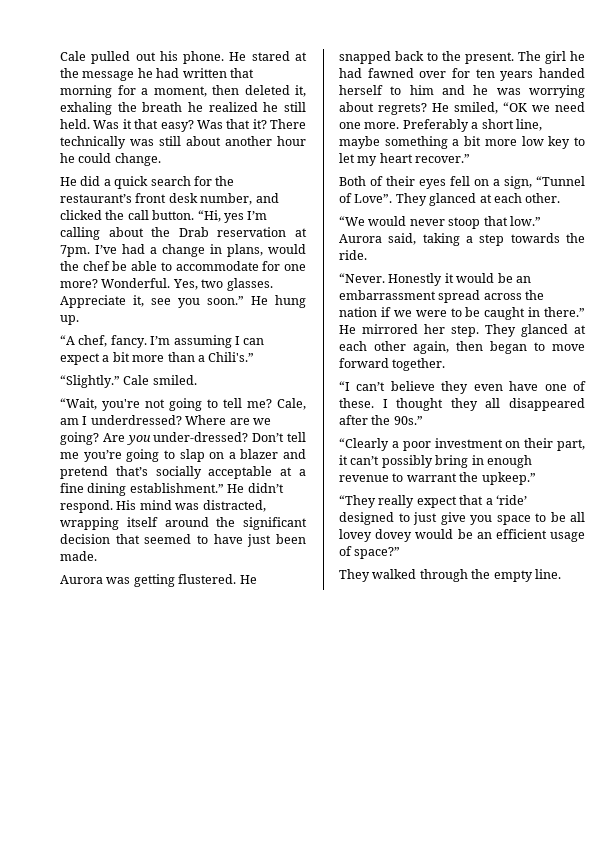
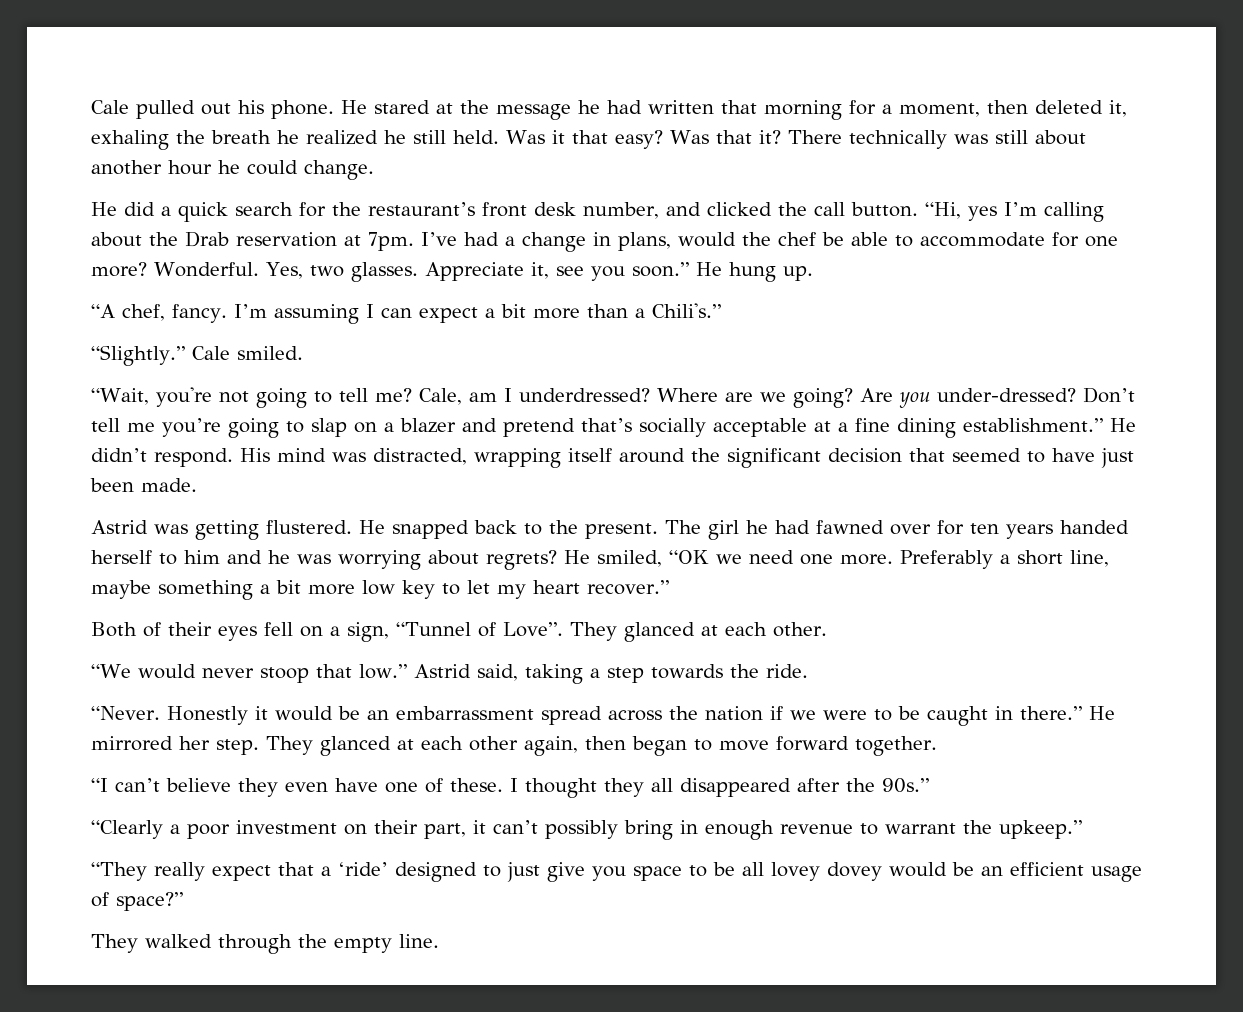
- Aurora was getting flustered.
+ Astrid was getting flustered.
- Aurora said, taking a step towards the ride.
+ Astrid said, taking a step towards the ride.

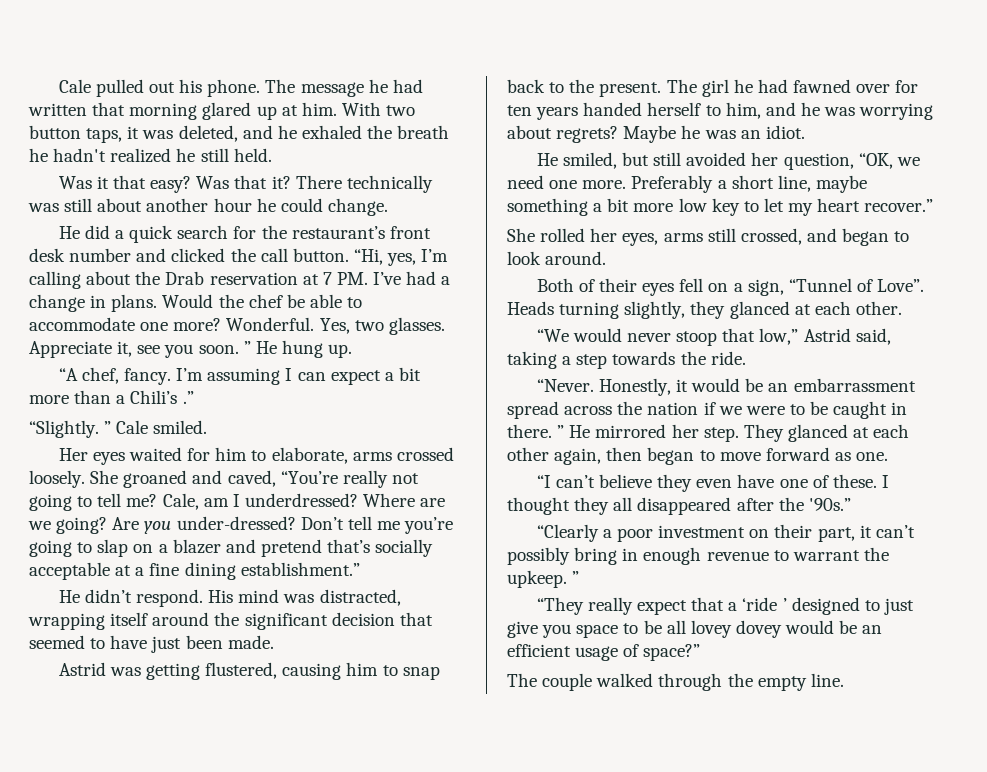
- He stared at the message he had written that morning for a moment, then deleted it, exhaling the breath he realized he still held. Was it that easy?
+ The message he had written that morning glared up at him. With two button taps, it was deleted, and he exhaled the breath he hadn't realized he still held.
+ Was it that easy?
- He did a quick search for the restaurant’s front desk number, and clicked the call button.
+ He did a quick search for the restaurant’s front desk number and clicked the call button.
- “Hi, yes I’m calling about the Drab reservation at 7pm. I’ve had a change in plans, would the chef be able to accommodate for one more?
+ “Hi, yes, I’m calling about the Drab reservation at 7 PM. I’ve had a change in plans. Would the chef be able to accommodate one more?
- Appreciate it, see you soon.” He hung up.
+ Appreciate it, see you soon. ” He hung up.
- I’m assuming I can expect a bit more than a Chili's.”
- “Slightly.” Cale smiled.
- “Wait, you're not going to tell me?
+ I’m assuming I can expect a bit more than a Chili’s .”
+ “Slightly. ” Cale smiled.
+ Her eyes waited for him to elaborate, arms crossed loosely. She groaned and caved, “You’re really not going to tell me?
- Don’t tell me you’re going to slap on a blazer and pretend that’s socially acceptable at a fine dining establishment.” He didn’t respond.
+ Don’t tell me you’re going to slap on a blazer and pretend that’s socially acceptable at a fine dining establishment.”
+ He didn’t respond.
- Astrid was getting flustered. He snapped back to the present.
+ Astrid was getting flustered, causing him to snap back to the present.
- The girl he had fawned over for ten years handed herself to him and he was worrying about regrets?
+ The girl he had fawned over for ten years handed herself to him, and he was worrying about regrets?
- He smiled, “OK we need one more.
+ Maybe he was an idiot.
+ He smiled, but still avoided her question, “OK, we need one more.
+ She rolled her eyes, arms still crossed, and began to look around.
- They glanced at each other.
+ Heads turning slightly, they glanced at each other.
- “We would never stoop that low.” Astrid said, taking a step towards the ride.
+ “We would never stoop that low,” Astrid said, taking a step towards the ride.
- Honestly it would be an embarrassment spread across the nation if we were to be caught in there.” He mirrored her step.
+ Honestly, it would be an embarrassment spread across the nation if we were to be caught in there. ” He mirrored her step.
- They glanced at each other again, then began to move forward together.
+ They glanced at each other again, then began to move forward as one.
- I thought they all disappeared after the 90s.”
+ I thought they all disappeared after the '90s.”
- “Clearly a poor investment on their part, it can’t possibly bring in enough revenue to warrant the upkeep.”
+ “Clearly a poor investment on their part, it can’t possibly bring in enough revenue to warrant the upkeep. ”
- “They really expect that a ‘ride’ designed to just give you space to be all lovey dovey would be an efficient usage of space?”
+ “They really expect that a ‘ride ’ designed to just give you space to be all lovey dovey would be an efficient usage of space?”
- They walked through the empty line.
+ The couple walked through the empty line.

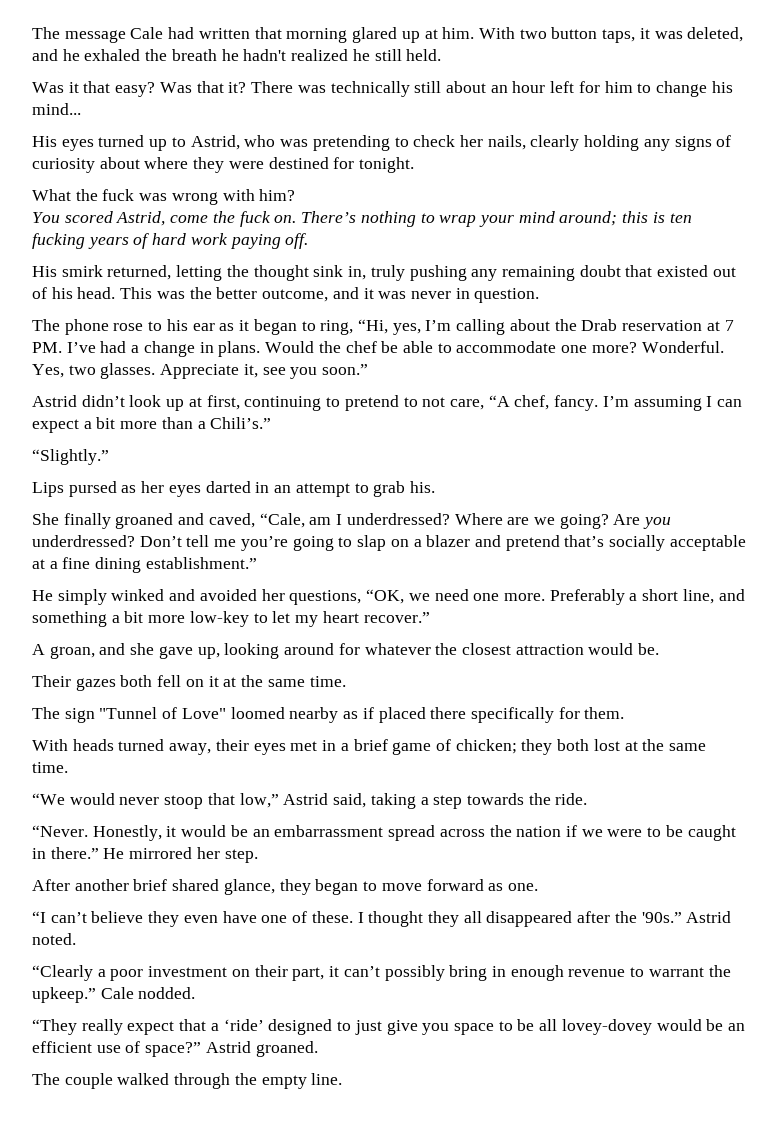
- Cale pulled out his phone. The message he had written that morning glared up at him.
+ The message Cale had written that morning glared up at him.
- There technically was still about another hour he could change.
- He did a quick search for the restaurant’s front desk number and clicked the call button. “Hi, yes, I’m calling about the Drab reservation at 7 PM. I’ve had a change in plans.
+ There was technically still about an hour left for him to change his mind...
+ His eyes turned up to Astrid, who was pretending to check her nails, clearly holding any signs of curiosity about where they were destined for tonight.
+ What the fuck was wrong with him?
+ You scored Astrid, come the fuck on. There’s nothing to wrap your mind around; this is ten fucking years of hard work paying off.
+ His smirk returned, letting the thought sink in, truly pushing any remaining doubt that existed out of his head. This was the better outcome, and it was never in question.
+ The phone rose to his ear as it began to ring, “Hi, yes, I’m calling about the Drab reservation at 7 PM. I’ve had a change in plans.
- Appreciate it, see you soon. ” He hung up.
- “A chef, fancy.
+ Appreciate it, see you soon.”
+ Astrid didn’t look up at first, continuing to pretend to not care, “A chef, fancy.
- I’m assuming I can expect a bit more than a Chili’s .”
- “Slightly. ” Cale smiled.
- Her eyes waited for him to elaborate, arms crossed loosely. She groaned and caved, “You’re really not going to tell me? Cale, am I underdressed?
+ I’m assuming I can expect a bit more than a Chili’s.”
+ “Slightly.”
+ Lips pursed as her eyes darted in an attempt to grab his.
+ She finally groaned and caved, “Cale, am I underdressed?
- Are you under-dressed?
+ Are you underdressed?
- He didn’t respond. His mind was distracted, wrapping itself around the significant decision that seemed to have just been made.
- Astrid was getting flustered, causing him to snap back to the present. The girl he had fawned over for ten years handed herself to him, and he was worrying about regrets? Maybe he was an idiot.
- He smiled, but still avoided her question, “OK, we need one more.
+ He simply winked and avoided her questions, “OK, we need one more.
- Preferably a short line, maybe something a bit more low key to let my heart recover.”
+ Preferably a short line, and something a bit more low-key to let my heart recover.”
- She rolled her eyes, arms still crossed, and began to look around.
- Both of their eyes fell on a sign, “Tunnel of Love”. Heads turning slightly, they glanced at each other.
+ A groan, and she gave up, looking around for whatever the closest attraction would be.
+ Their gazes both fell on it at the same time.
+ The sign "Tunnel of Love" loomed nearby as if placed there specifically for them.
+ With heads turned away, their eyes met in a brief game of chicken; they both lost at the same time.
- Honestly, it would be an embarrassment spread across the nation if we were to be caught in there. ” He mirrored her step. They glanced at each other again, then began to move forward as one.
+ Honestly, it would be an embarrassment spread across the nation if we were to be caught in there.” He mirrored her step.
+ After another brief shared glance, they began to move forward as one.
+ Astrid noted.
- “Clearly a poor investment on their part, it can’t possibly bring in enough revenue to warrant the upkeep. ”
+ “Clearly a poor investment on their part, it can’t possibly bring in enough revenue to warrant the upkeep.” Cale nodded.
- “They really expect that a ‘ride ’ designed to just give you space to be all lovey dovey would be an efficient usage of space?”
+ “They really expect that a ‘ride’ designed to just give you space to be all lovey-dovey would be an efficient use of space?” Astrid groaned.

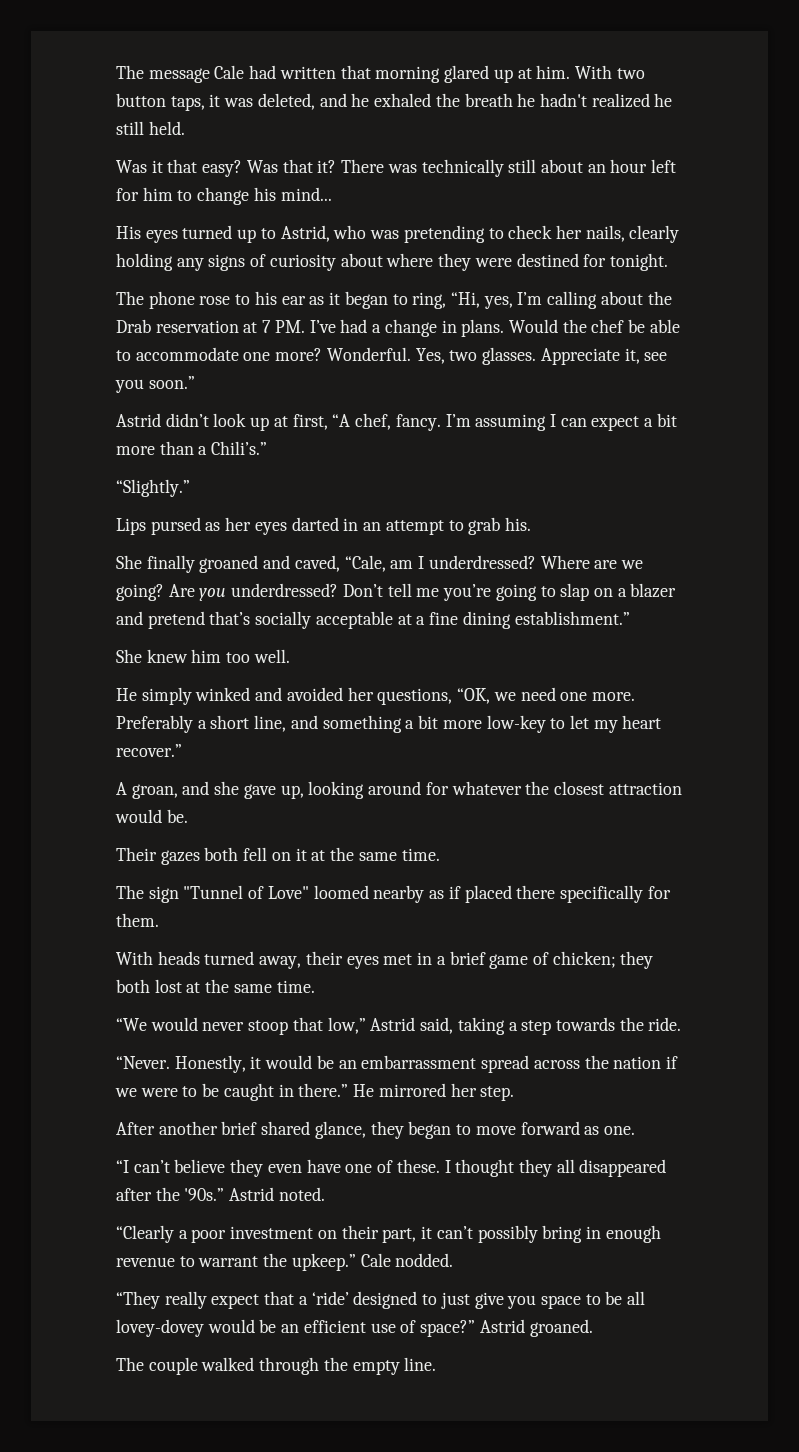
- What the fuck was wrong with him?
- You scored Astrid, come the fuck on. There’s nothing to wrap your mind around; this is ten fucking years of hard work paying off.
- His smirk returned, letting the thought sink in, truly pushing any remaining doubt that existed out of his head. This was the better outcome, and it was never in question.
- Astrid didn’t look up at first, continuing to pretend to not care, “A chef, fancy.
+ Astrid didn’t look up at first, “A chef, fancy.
+ She knew him too well.

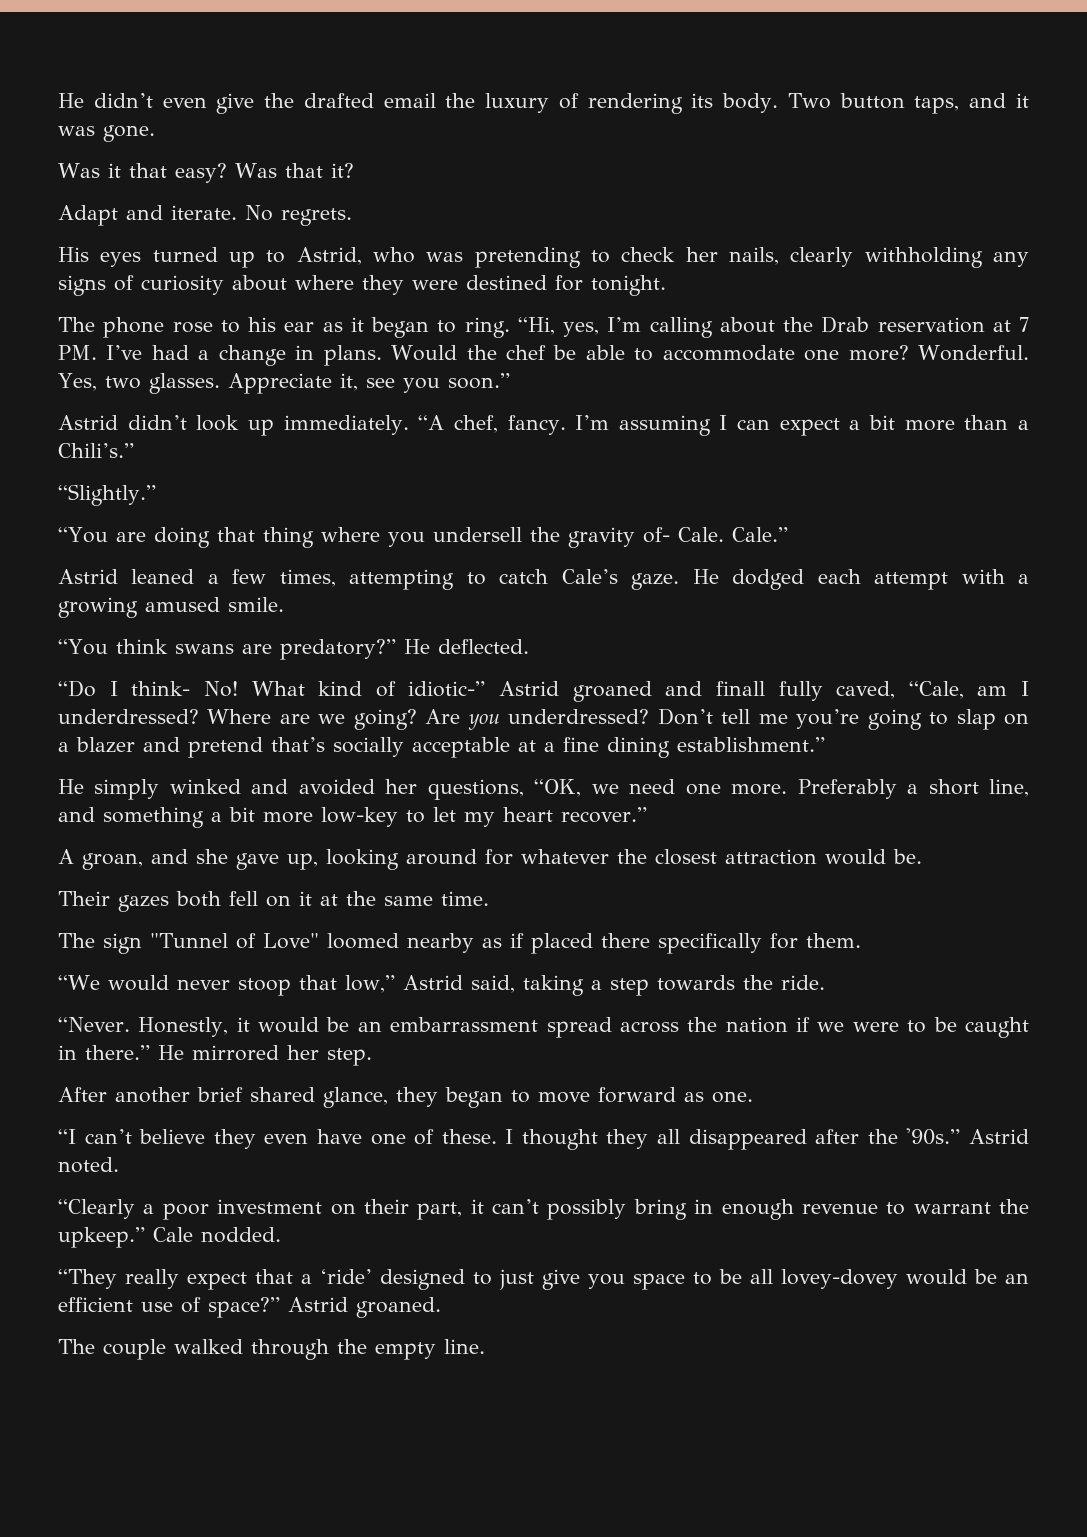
- The message Cale had written that morning glared up at him. With two button taps, it was deleted, and he exhaled the breath he hadn't realized he still held.
+ He didn’t even give the drafted email the luxury of rendering its body. Two button taps, and it was gone.
- Was that it? There was technically still about an hour left for him to change his mind...
+ Was that it?
+ Adapt and iterate. No regrets.
- His eyes turned up to Astrid, who was pretending to check her nails, clearly holding any signs of curiosity about where they were destined for tonight.
+ His eyes turned up to Astrid, who was pretending to check her nails, clearly withholding any signs of curiosity about where they were destined for tonight.
- The phone rose to his ear as it began to ring, “Hi, yes, I’m calling about the Drab reservation at 7 PM. I’ve had a change in plans.
+ The phone rose to his ear as it began to ring. “Hi, yes, I’m calling about the Drab reservation at 7 PM. I’ve had a change in plans.
- Astrid didn’t look up at first, “A chef, fancy.
+ Astrid didn’t look up immediately. “A chef, fancy.
- Lips pursed as her eyes darted in an attempt to grab his.
- She finally groaned and caved, “Cale, am I underdressed?
+ “You are doing that thing where you undersell the gravity of- Cale. Cale.”
+ Astrid leaned a few times, attempting to catch Cale’s gaze. He dodged each attempt with a growing amused smile.
+ “You think swans are predatory?” He deflected.
+ “Do I think- No! What kind of idiotic-” Astrid groaned and finall fully caved, “Cale, am I underdressed?
- She knew him too well.
- With heads turned away, their eyes met in a brief game of chicken; they both lost at the same time.

